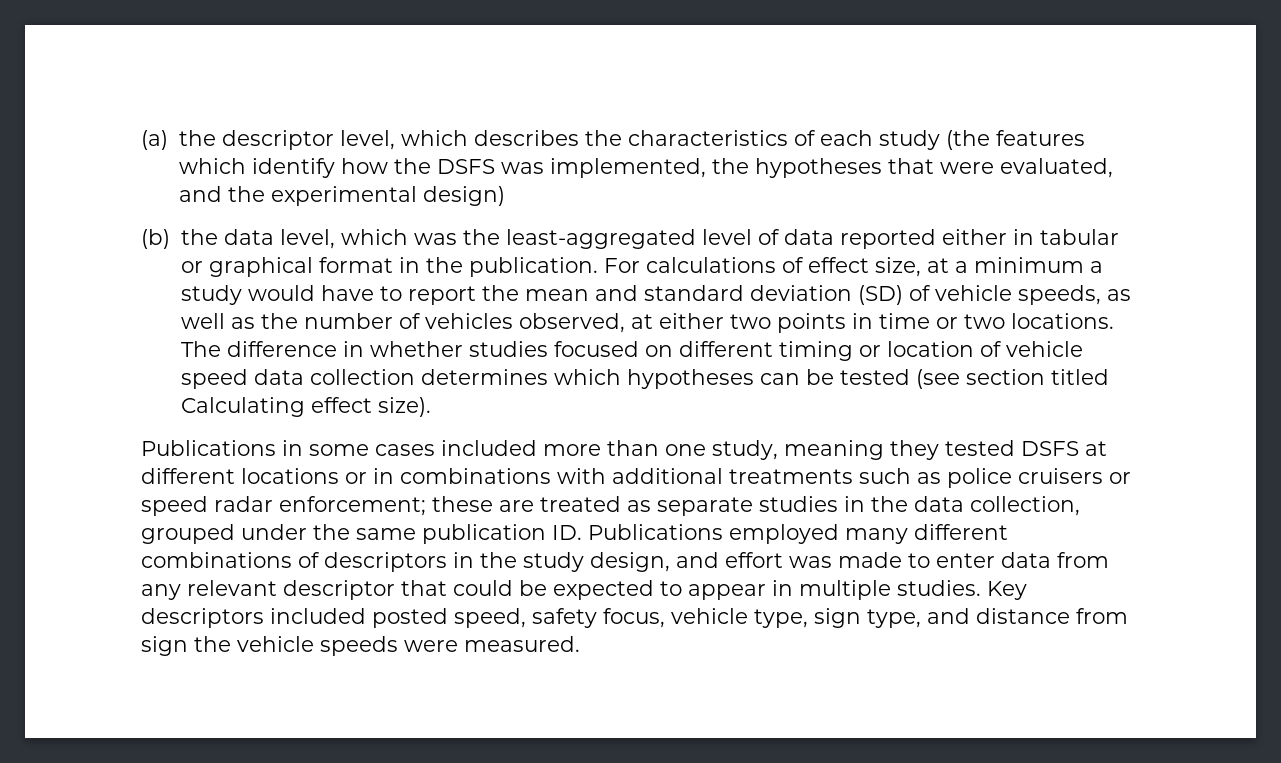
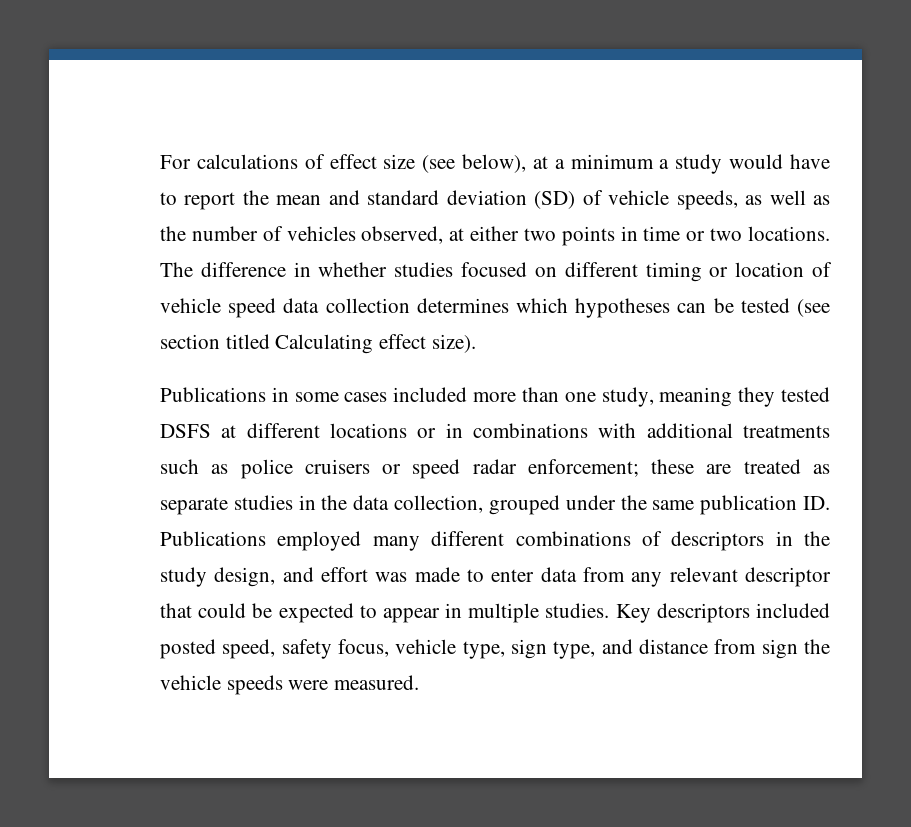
- (a) the descriptor level, which describes the characteristics of each study (the features which identify how the DSFS was implemented, the hypotheses that were evaluated, and the experimental design)
- (b) the data level, which was the least-aggregated level of data reported either in tabular or graphical format in the publication. For calculations of effect size, at a minimum a study would have to report the mean and standard deviation (SD) of vehicle speeds, as well as the number of vehicles observed, at either two points in time or two locations.
+ For calculations of effect size (see below), at a minimum a study would have to report the mean and standard deviation (SD) of vehicle speeds, as well as the number of vehicles observed, at either two points in time or two locations.

